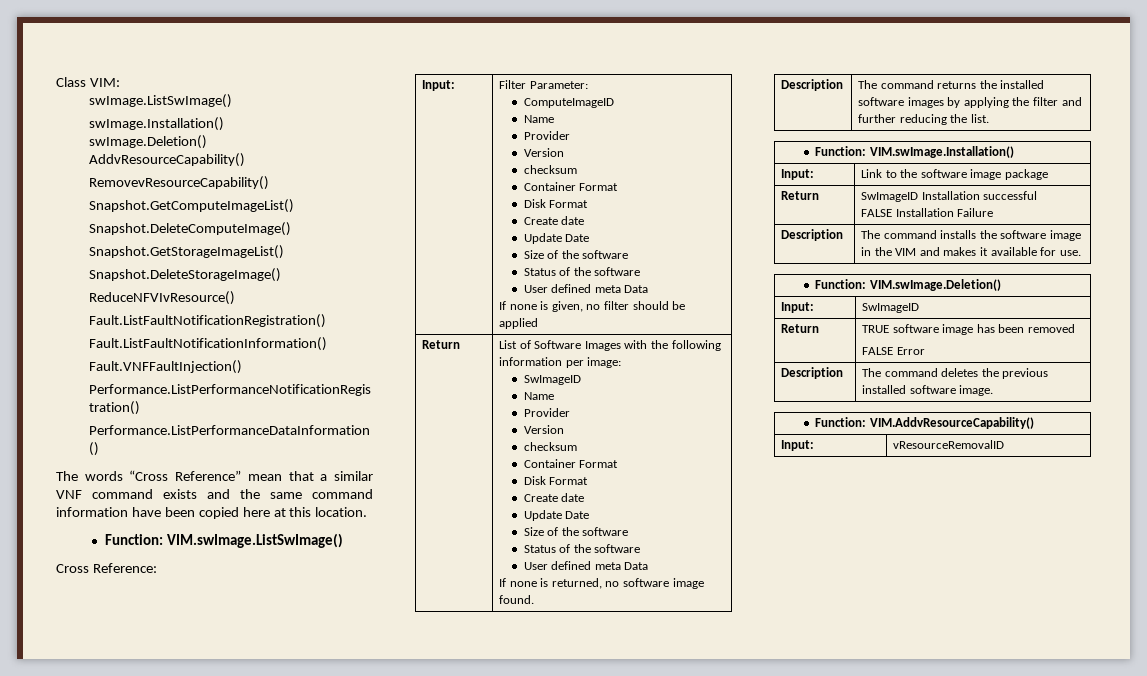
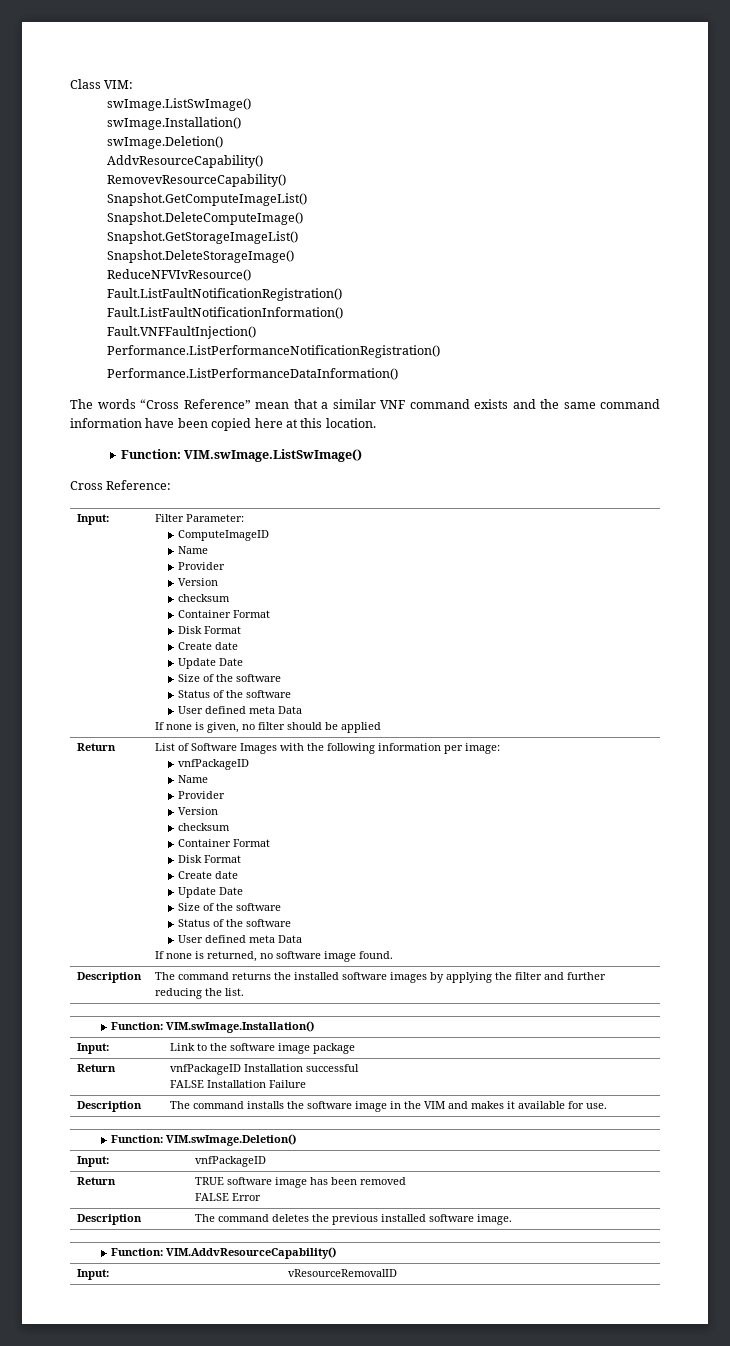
  List of Software Images with the following information per image:
- SwImageID
+ vnfPackageID
- Return | SwImageID Installation successful
+ Return | vnfPackageID Installation successful
- Input: | SwImageID
+ Input: | vnfPackageID

